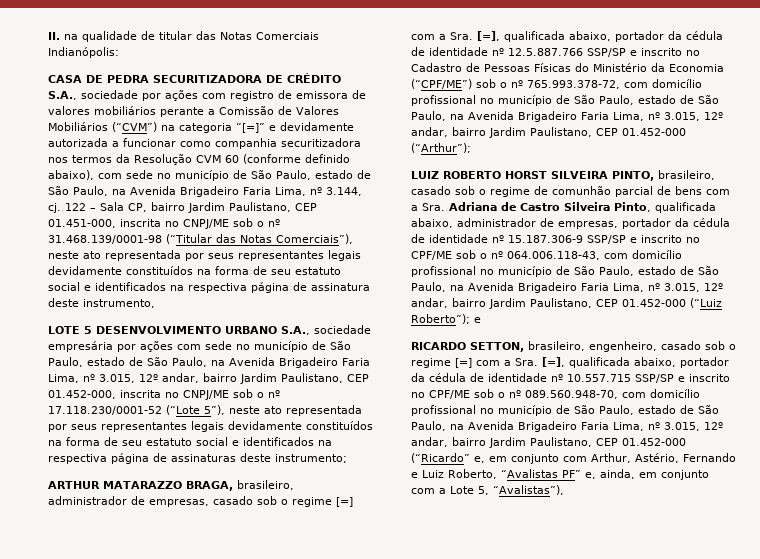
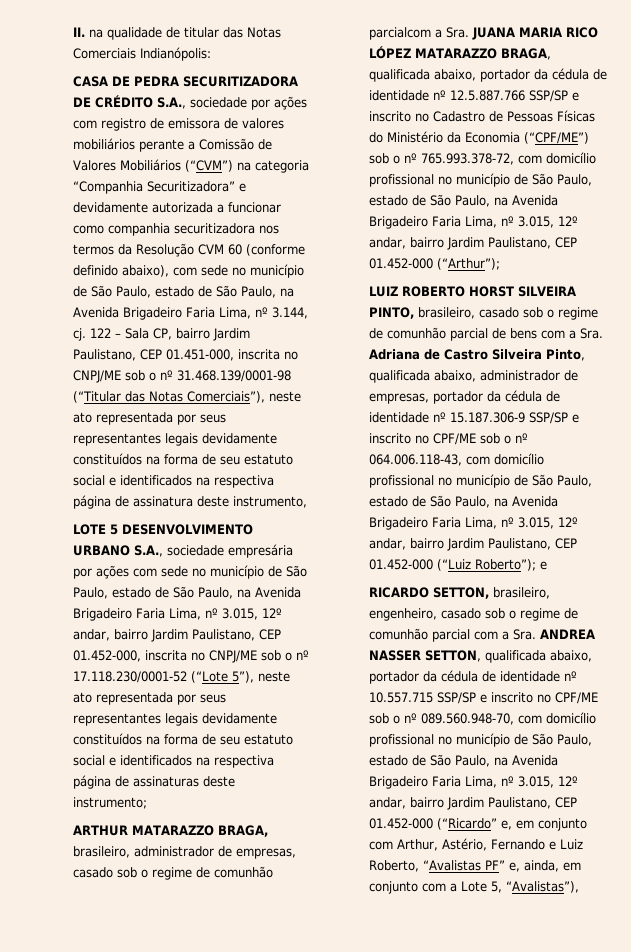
- CASA DE PEDRA SECURITIZADORA DE CRÉDITO S.A., sociedade por ações com registro de emissora de valores mobiliários perante a Comissão de Valores Mobiliários (“CVM”) na categoria “[=]” e devidamente autorizada a funcionar como companhia securitizadora nos termos da Resolução CVM 60 (conforme definido abaixo), com sede no município de São Paulo, estado de São Paulo, na Avenida Brigadeiro Faria Lima, nº 3.144, cj.
+ CASA DE PEDRA SECURITIZADORA DE CRÉDITO S.A., sociedade por ações com registro de emissora de valores mobiliários perante a Comissão de Valores Mobiliários (“CVM”) na categoria “Companhia Securitizadora” e devidamente autorizada a funcionar como companhia securitizadora nos termos da Resolução CVM 60 (conforme definido abaixo), com sede no município de São Paulo, estado de São Paulo, na Avenida Brigadeiro Faria Lima, nº 3.144, cj.
- ARTHUR MATARAZZO BRAGA, brasileiro, administrador de empresas, casado sob o regime [=] com a Sra. [=], qualificada abaixo, portador da cédula de identidade nº 12.5.887.766 SSP/SP e inscrito no Cadastro de Pessoas Físicas do Ministério da Economia (“CPF/ME”) sob o nº 765.993.378-72, com domicílio profissional no município de São Paulo, estado de São Paulo, na Avenida Brigadeiro Faria Lima, nº 3.015, 12º andar, bairro Jardim Paulistano, CEP 01.452-000 (“Arthur”);
+ ARTHUR MATARAZZO BRAGA, brasileiro, administrador de empresas, casado sob o regime de comunhão parcialcom a Sra. JUANA MARIA RICO LÓPEZ MATARAZZO BRAGA, qualificada abaixo, portador da cédula de identidade nº 12.5.887.766 SSP/SP e inscrito no Cadastro de Pessoas Físicas do Ministério da Economia (“CPF/ME”) sob o nº 765.993.378-72, com domicílio profissional no município de São Paulo, estado de São Paulo, na Avenida Brigadeiro Faria Lima, nº 3.015, 12º andar, bairro Jardim Paulistano, CEP 01.452-000 (“Arthur”);
- RICARDO SETTON, brasileiro, engenheiro, casado sob o regime [=] com a Sra. [=], qualificada abaixo, portador da cédula de identidade nº 10.557.715 SSP/SP e inscrito no CPF/ME sob o nº 089.560.948-70, com domicílio profissional no município de São Paulo, estado de São Paulo, na Avenida Brigadeiro Faria Lima, nº 3.015, 12º andar, bairro Jardim Paulistano, CEP 01.452-000 (“Ricardo” e, em conjunto com Arthur, Astério, Fernando e Luiz Roberto, “Avalistas PF” e, ainda, em conjunto com a Lote 5, “Avalistas”),
+ RICARDO SETTON, brasileiro, engenheiro, casado sob o regime de comunhão parcial com a Sra. ANDREA NASSER SETTON, qualificada abaixo, portador da cédula de identidade nº 10.557.715 SSP/SP e inscrito no CPF/ME sob o nº 089.560.948-70, com domicílio profissional no município de São Paulo, estado de São Paulo, na Avenida Brigadeiro Faria Lima, nº 3.015, 12º andar, bairro Jardim Paulistano, CEP 01.452-000 (“Ricardo” e, em conjunto com Arthur, Astério, Fernando e Luiz Roberto, “Avalistas PF” e, ainda, em conjunto com a Lote 5, “Avalistas”),

